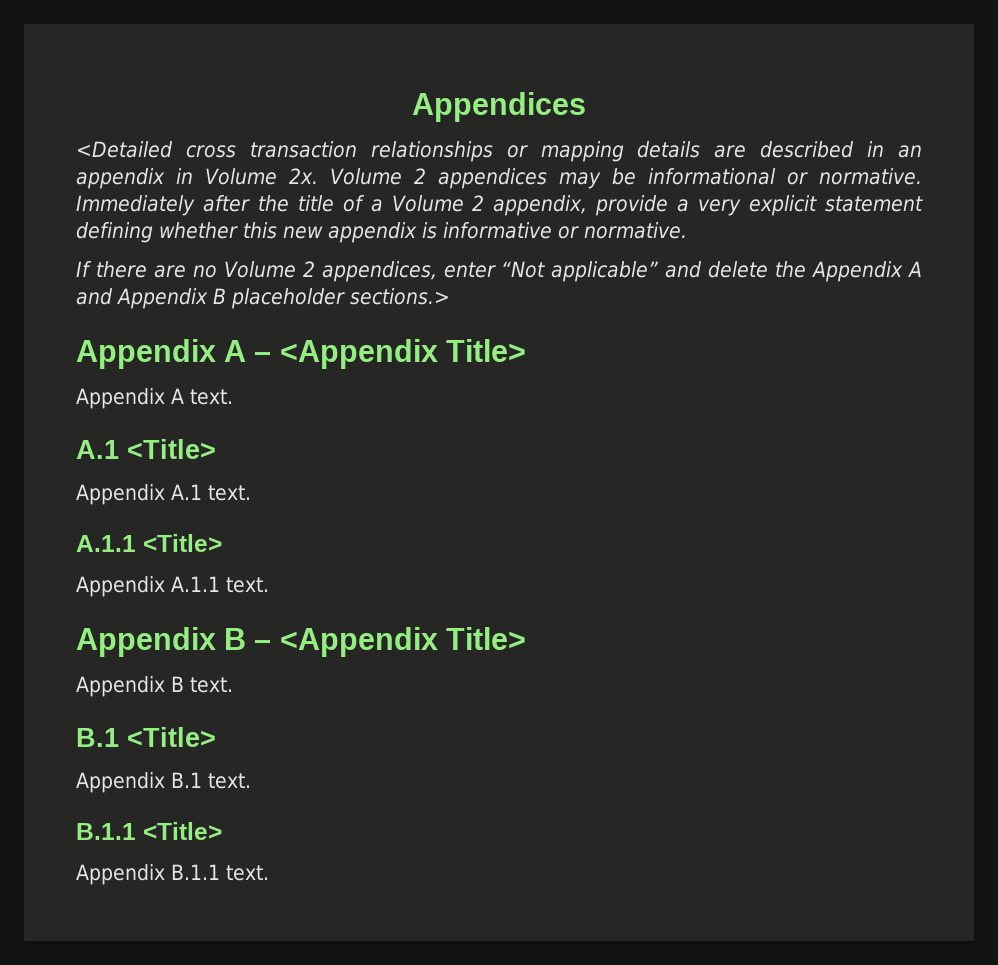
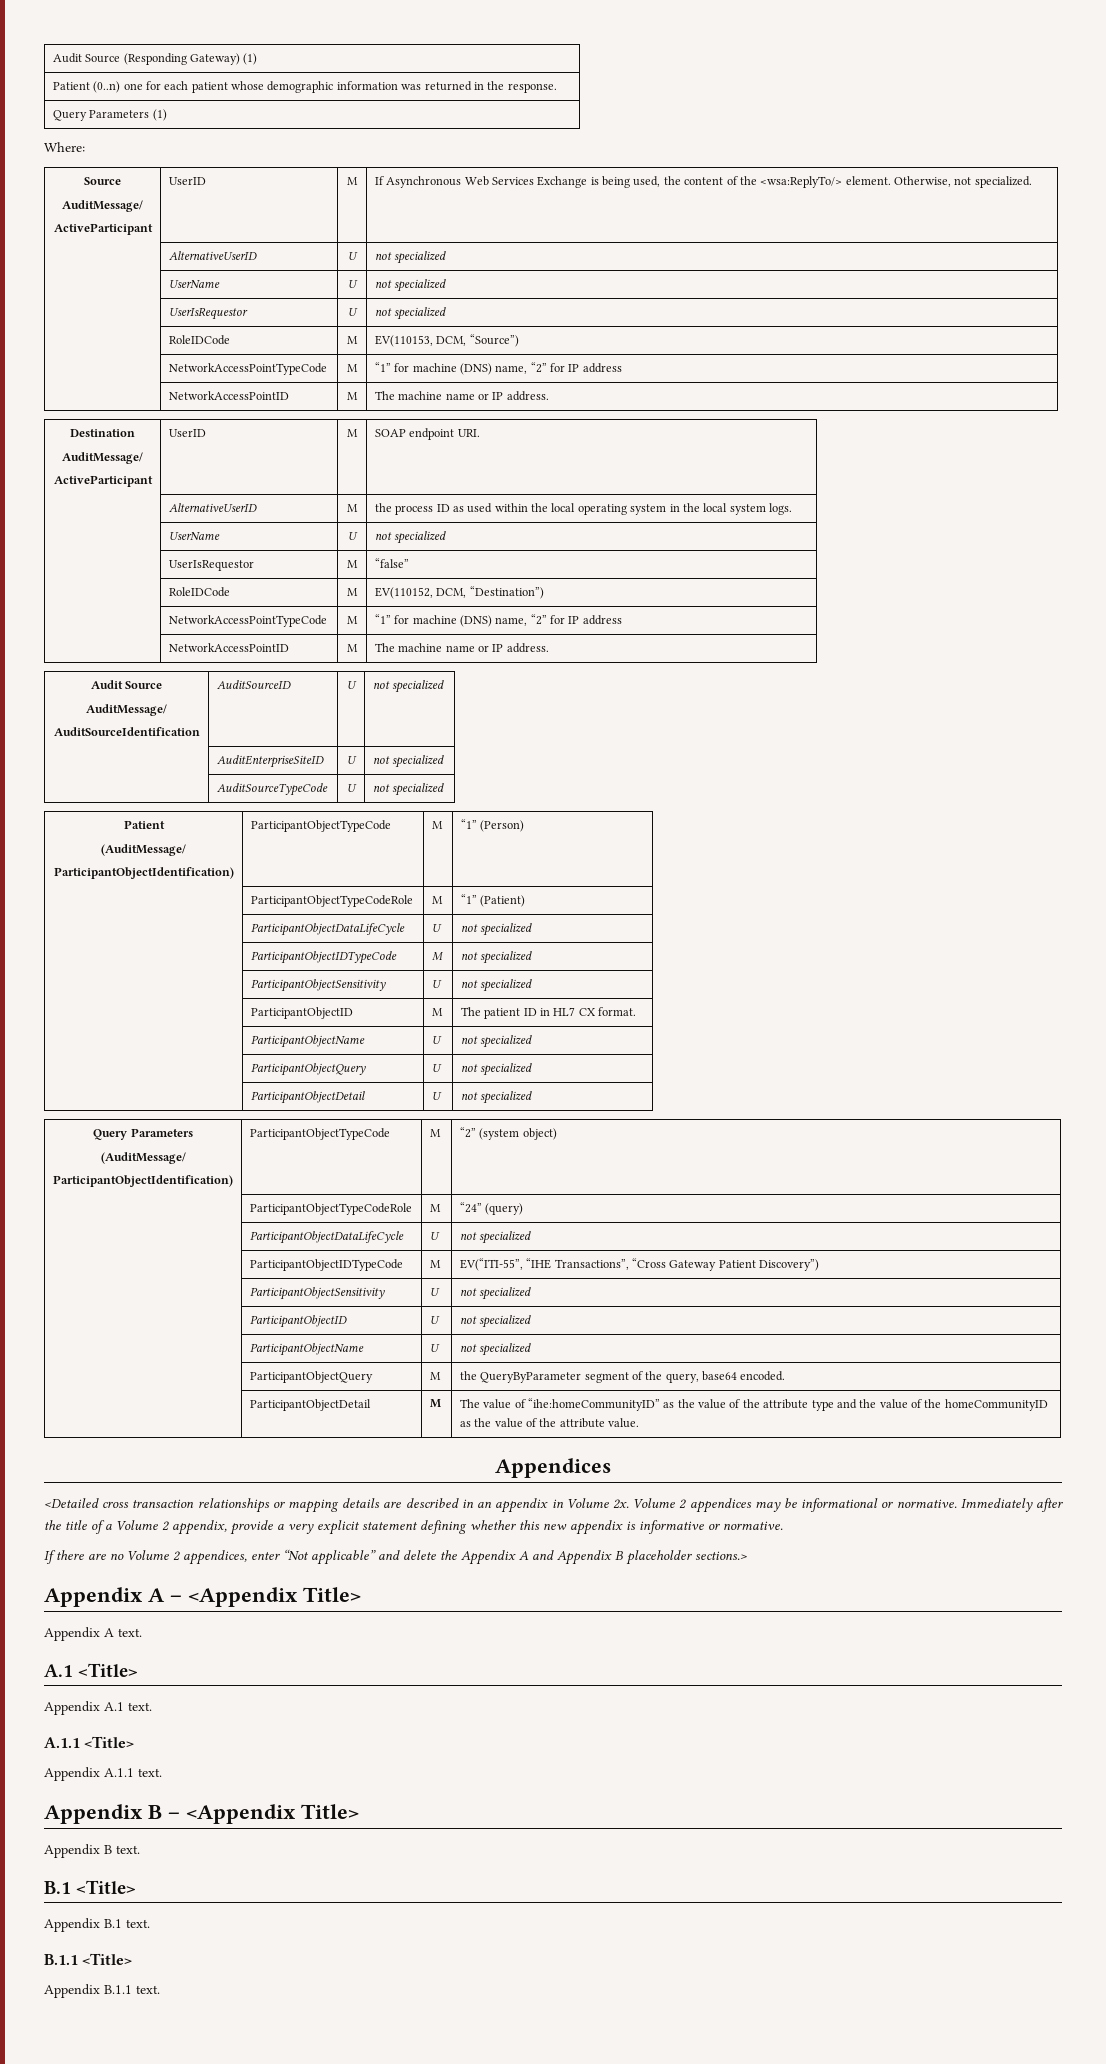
+ Audit Source (Responding Gateway) (1)
+ Patient (0..n) one for each patient whose demographic information was returned in the response.
+ Query Parameters (1)
+ Where:
+ Source
+ AuditMessage/
+ ActiveParticipant | UserID | M | If Asynchronous Web Services Exchange is being used, the content of the <wsa:ReplyTo/> element. Otherwise, not specialized.
+ | AlternativeUserID | U | not specialized
+ | UserName | U | not specialized
+ | UserIsRequestor | U | not specialized
+ | RoleIDCode | M | EV(110153, DCM, “Source”)
+ | NetworkAccessPointTypeCode | M | “1” for machine (DNS) name, “2” for IP address
+ | NetworkAccessPointID | M | The machine name or IP address.
+ Destination
+ AuditMessage/
+ ActiveParticipant | UserID | M | SOAP endpoint URI.
+ | AlternativeUserID | M | the process ID as used within the local operating system in the local system logs.
+ | UserName | U | not specialized
+ | UserIsRequestor | M | “false”
+ | RoleIDCode | M | EV(110152, DCM, “Destination”)
+ | NetworkAccessPointTypeCode | M | “1” for machine (DNS) name, “2” for IP address
+ | NetworkAccessPointID | M | The machine name or IP address.
+ Audit Source
+ AuditMessage/
+ AuditSourceIdentification | AuditSourceID | U | not specialized
+ | AuditEnterpriseSiteID | U | not specialized
+ | AuditSourceTypeCode | U | not specialized
+ Patient
+ (AuditMessage/
+ ParticipantObjectIdentification) | ParticipantObjectTypeCode | M | “1” (Person)
+ | ParticipantObjectTypeCodeRole | M | “1” (Patient)
+ | ParticipantObjectDataLifeCycle | U | not specialized
+ | ParticipantObjectIDTypeCode | M | not specialized
+ | ParticipantObjectSensitivity | U | not specialized
+ | ParticipantObjectID | M | The patient ID in HL7 CX format.
+ | ParticipantObjectName | U | not specialized
+ | ParticipantObjectQuery | U | not specialized
+ | ParticipantObjectDetail | U | not specialized
+ Query Parameters
+ (AuditMessage/
+ ParticipantObjectIdentification) | ParticipantObjectTypeCode | M | “2” (system object)
+ | ParticipantObjectTypeCodeRole | M | “24” (query)
+ | ParticipantObjectDataLifeCycle | U | not specialized
+ | ParticipantObjectIDTypeCode | M | EV(“ITI-55”, “IHE Transactions”, “Cross Gateway Patient Discovery”)
+ | ParticipantObjectSensitivity | U | not specialized
+ | ParticipantObjectID | U | not specialized
+ | ParticipantObjectName | U | not specialized
+ | ParticipantObjectQuery | M | the QueryByParameter segment of the query, base64 encoded.
+ | ParticipantObjectDetail | M | The value of “ihe:homeCommunityID” as the value of the attribute type and the value of the homeCommunityID as the value of the attribute value.

